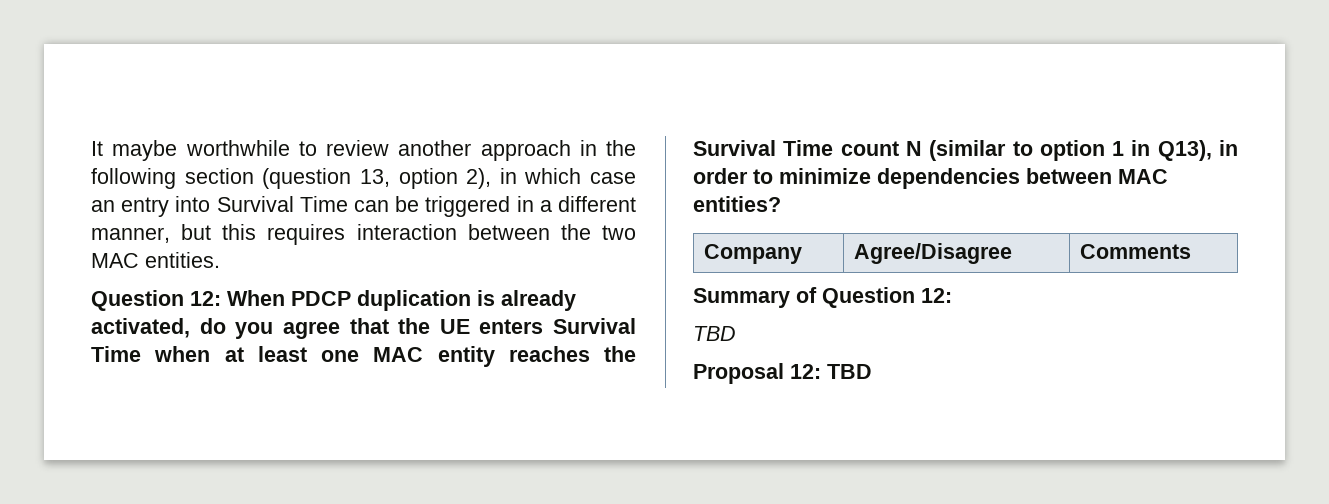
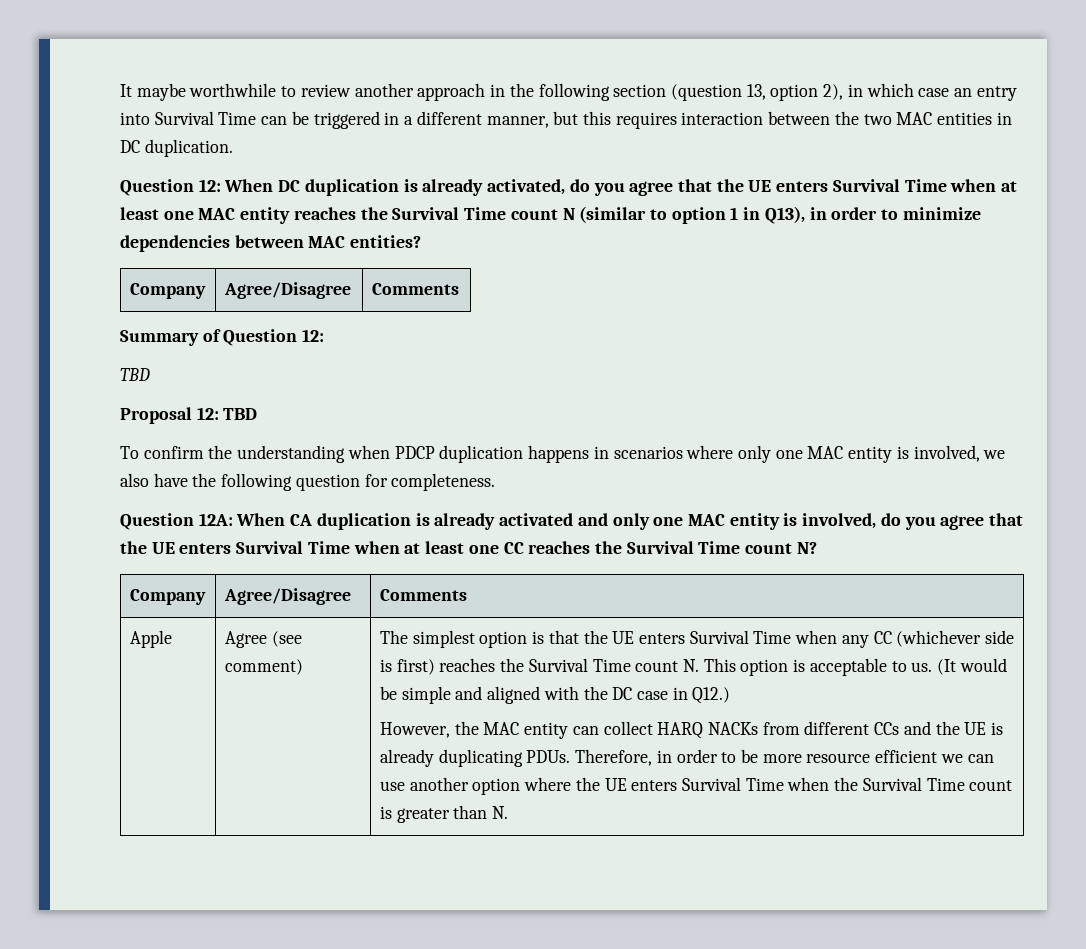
- It maybe worthwhile to review another approach in the following section (question 13, option 2), in which case an entry into Survival Time can be triggered in a different manner, but this requires interaction between the two MAC entities.
+ It maybe worthwhile to review another approach in the following section (question 13, option 2), in which case an entry into Survival Time can be triggered in a different manner, but this requires interaction between the two MAC entities in DC duplication.
- Question 12: When PDCP duplication is already activated, do you agree that the UE enters Survival Time when at least one MAC entity reaches the Survival Time count N (similar to option 1 in Q13), in order to minimize dependencies between MAC entities?
+ Question 12: When DC duplication is already activated, do you agree that the UE enters Survival Time when at least one MAC entity reaches the Survival Time count N (similar to option 1 in Q13), in order to minimize dependencies between MAC entities?
+ To confirm the understanding when PDCP duplication happens in scenarios where only one MAC entity is involved, we also have the following question for completeness.
+ Question 12A: When CA duplication is already activated and only one MAC entity is involved, do you agree that the UE enters Survival Time when at least one CC reaches the Survival Time count N?
+ Company | Agree/Disagree | Comments
+ Apple | Agree (see comment) | The simplest option is that the UE enters Survival Time when any CC (whichever side is first) reaches the Survival Time count N. This option is acceptable to us. (It would be simple and aligned with the DC case in Q12.)
+ However, the MAC entity can collect HARQ NACKs from different CCs and the UE is already duplicating PDUs. Therefore, in order to be more resource efficient we can use another option where the UE enters Survival Time when the Survival Time count is greater than N.

